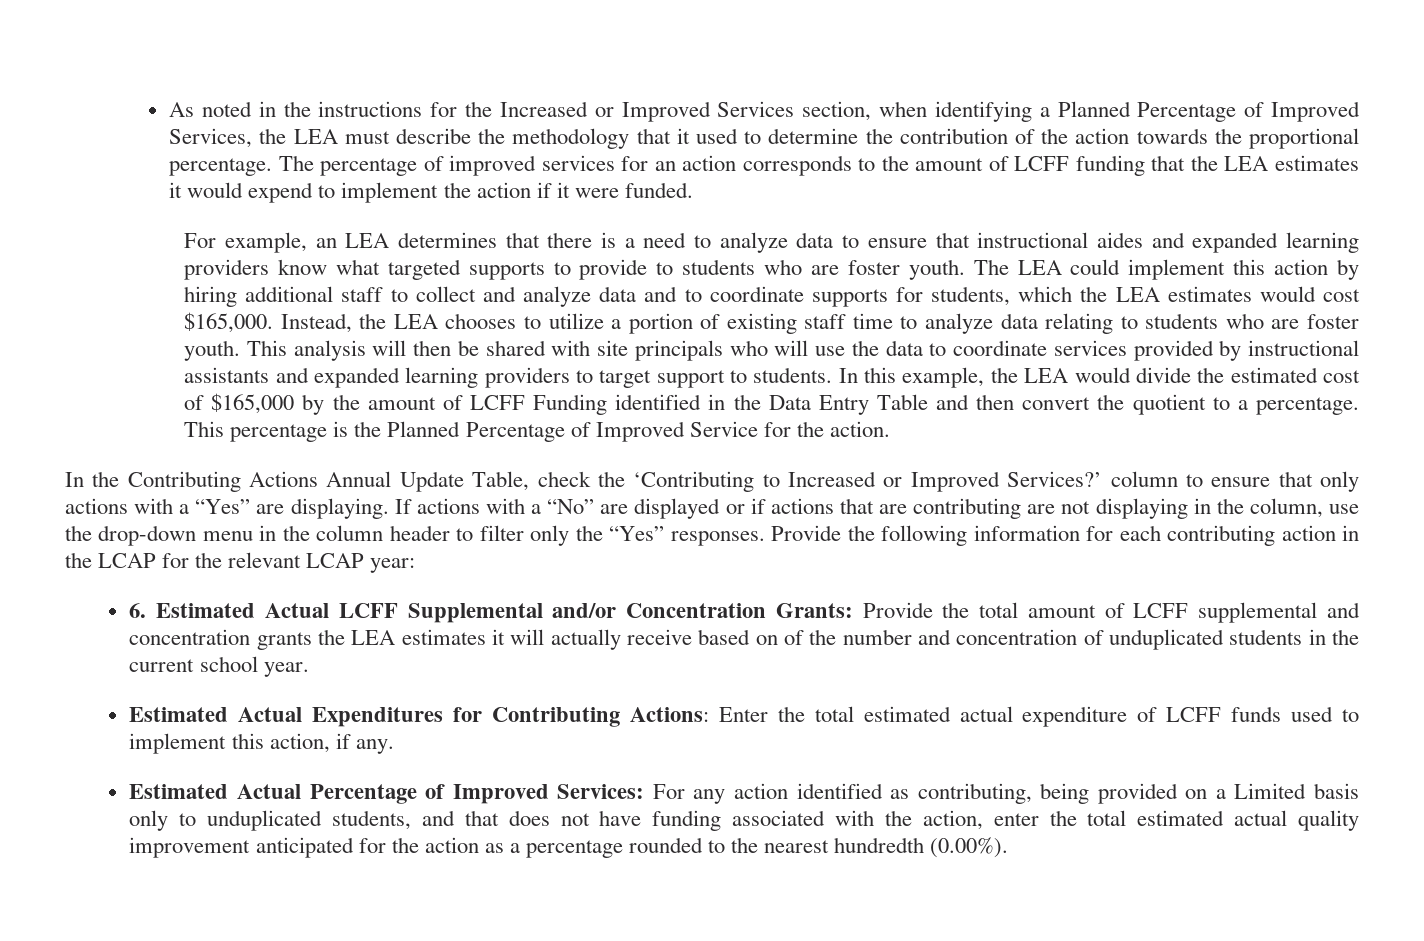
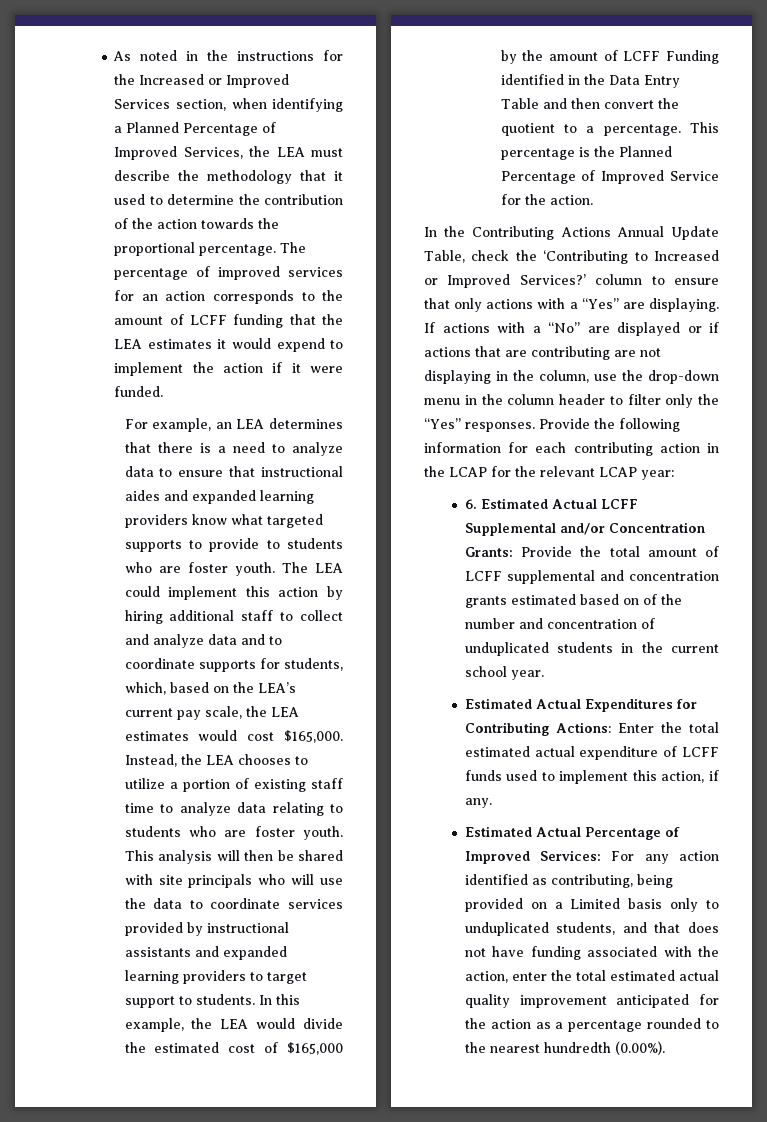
- The LEA could implement this action by hiring additional staff to collect and analyze data and to coordinate supports for students, which the LEA estimates would cost $165,000.
+ The LEA could implement this action by hiring additional staff to collect and analyze data and to coordinate supports for students, which, based on the LEA’s current pay scale, the LEA estimates would cost $165,000.
- 6. Estimated Actual LCFF Supplemental and/or Concentration Grants: Provide the total amount of LCFF supplemental and concentration grants the LEA estimates it will actually receive based on of the number and concentration of unduplicated students in the current school year.
+ 6. Estimated Actual LCFF Supplemental and/or Concentration Grants: Provide the total amount of LCFF supplemental and concentration grants estimated based on of the number and concentration of unduplicated students in the current school year.

